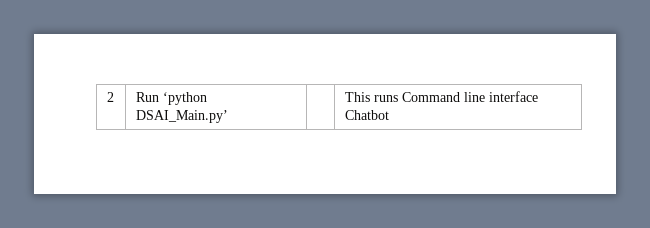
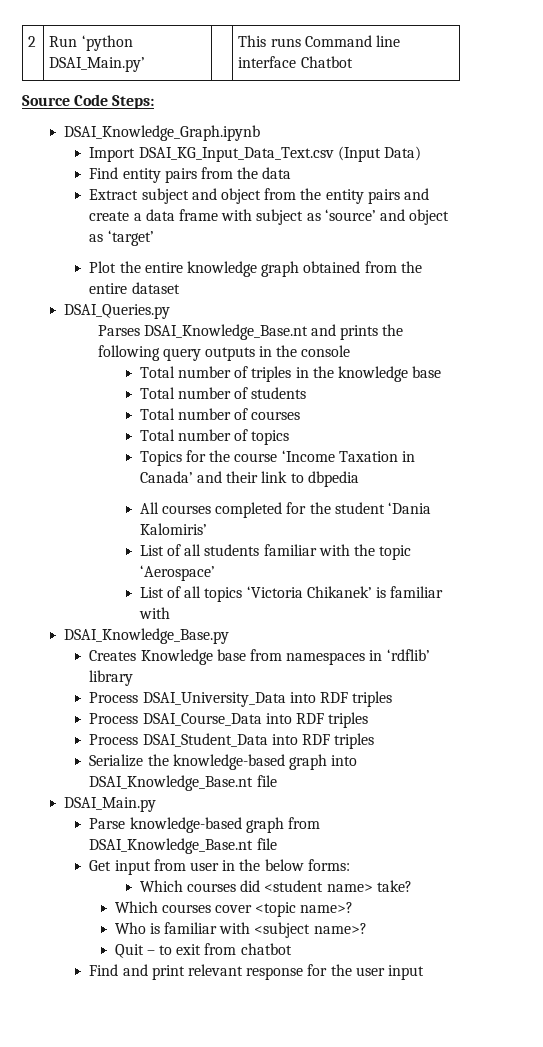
+ Source Code Steps:
+ DSAI_Knowledge_Graph.ipynb
+ Import DSAI_KG_Input_Data_Text.csv (Input Data)
+ Find entity pairs from the data
+ Extract subject and object from the entity pairs and create a data frame with subject as ‘source’ and object as ‘target’
+ Plot the entire knowledge graph obtained from the entire dataset
+ DSAI_Queries.py
+ Parses DSAI_Knowledge_Base.nt and prints the following query outputs in the console
+ Total number of triples in the knowledge base
+ Total number of students
+ Total number of courses
+ Total number of topics
+ Topics for the course ‘Income Taxation in Canada’ and their link to dbpedia
+ All courses completed for the student ‘Dania Kalomiris’
+ List of all students familiar with the topic ‘Aerospace’
+ List of all topics ‘Victoria Chikanek’ is familiar with
+ DSAI_Knowledge_Base.py
+ Creates Knowledge base from namespaces in ‘rdflib’ library
+ Process DSAI_University_Data into RDF triples
+ Process DSAI_Course_Data into RDF triples
+ Process DSAI_Student_Data into RDF triples
+ Serialize the knowledge-based graph into DSAI_Knowledge_Base.nt file
+ DSAI_Main.py
+ Parse knowledge-based graph from DSAI_Knowledge_Base.nt file
+ Get input from user in the below forms:
+ Which courses did <student name> take?
+ Which courses cover <topic name>?
+ Who is familiar with <subject name>?
+ Quit – to exit from chatbot
+ Find and print relevant response for the user input

